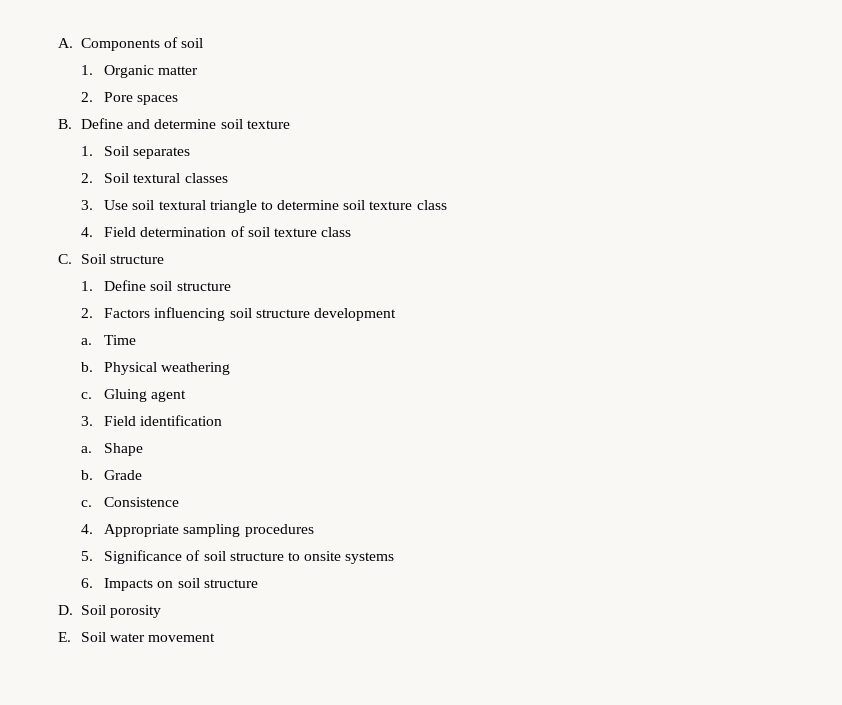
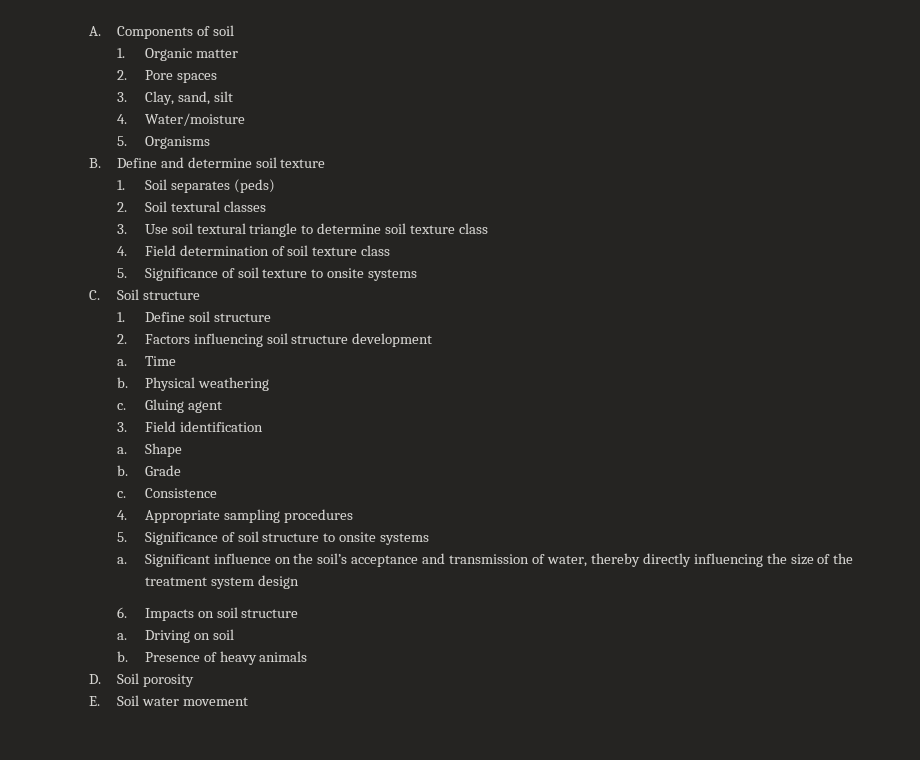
+ 3. Clay, sand, silt
+ 4. Water/moisture
+ 5. Organisms
- 1. Soil separates
+ 1. Soil separates (peds)
+ 5. Significance of soil texture to onsite systems
+ a. Significant influence on the soil’s acceptance and transmission of water, thereby directly influencing the size of the treatment system design
  6. Impacts on soil structure
+ a. Driving on soil
+ b. Presence of heavy animals

